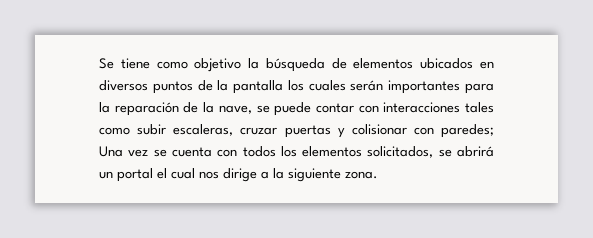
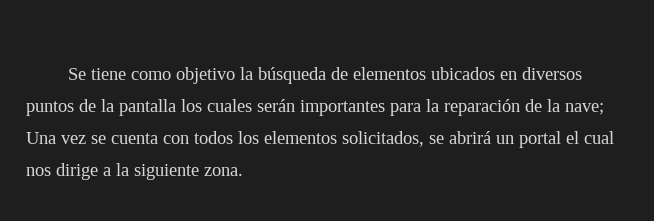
- Se tiene como objetivo la búsqueda de elementos ubicados en diversos puntos de la pantalla los cuales serán importantes para la reparación de la nave, se puede contar con interacciones tales como subir escaleras, cruzar puertas y colisionar con paredes; Una vez se cuenta con todos los elementos solicitados, se abrirá un portal el cual nos dirige a la siguiente zona.
+ Se tiene como objetivo la búsqueda de elementos ubicados en diversos puntos de la pantalla los cuales serán importantes para la reparación de la nave; Una vez se cuenta con todos los elementos solicitados, se abrirá un portal el cual nos dirige a la siguiente zona.

